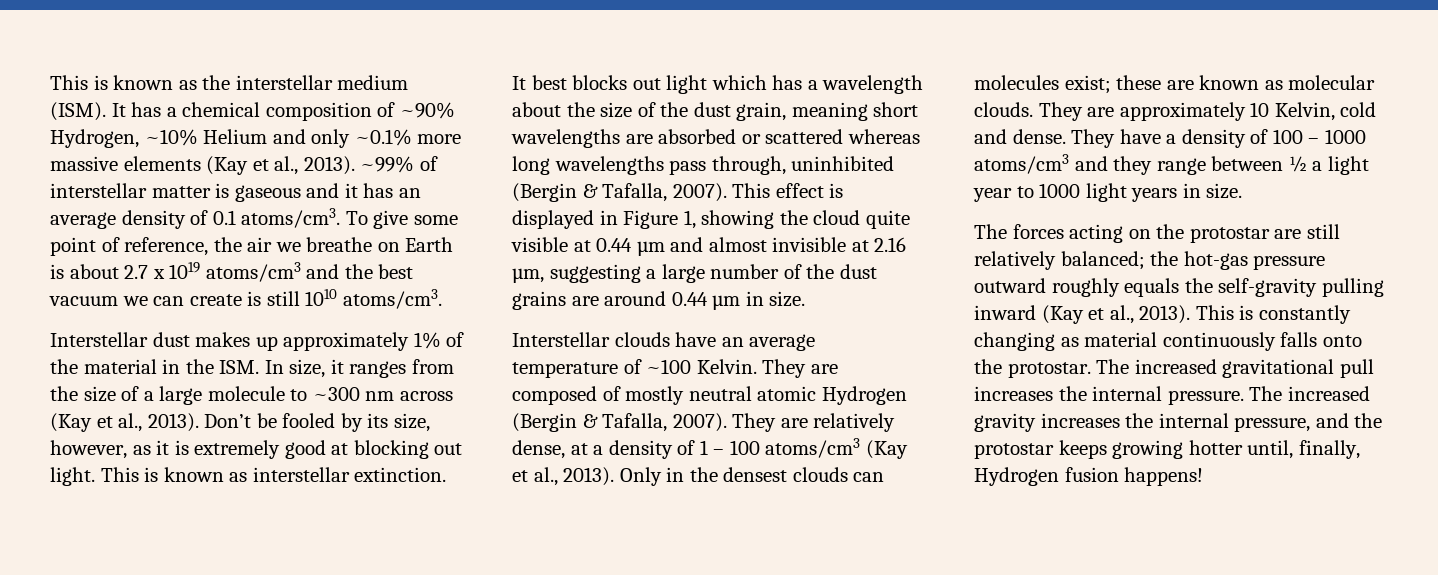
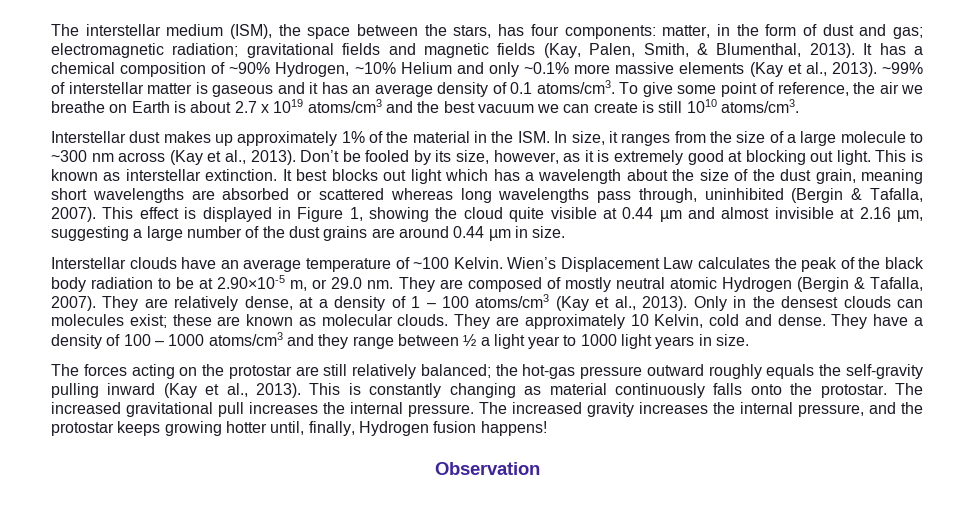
- This is known as the interstellar medium (ISM).
+ The interstellar medium (ISM), the space between the stars, has four components: matter, in the form of dust and gas; electromagnetic radiation; gravitational fields and magnetic fields (Kay, Palen, Smith, & Blumenthal, 2013).
+ Wien’s Displacement Law calculates the peak of the black body radiation to be at 2.90×10-5 m, or 29.0 nm.
+ Observation

